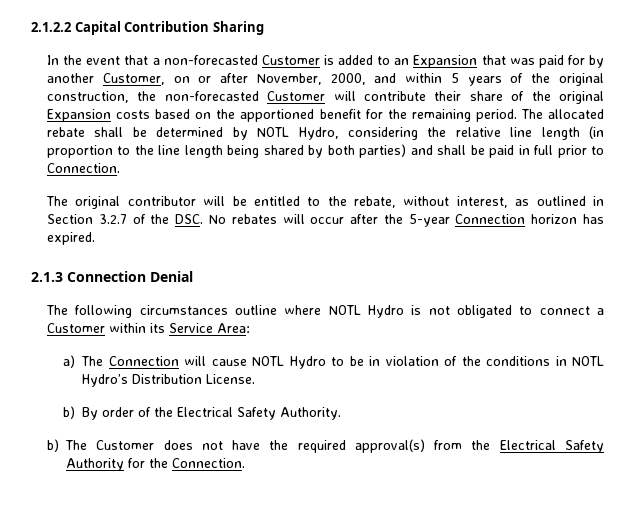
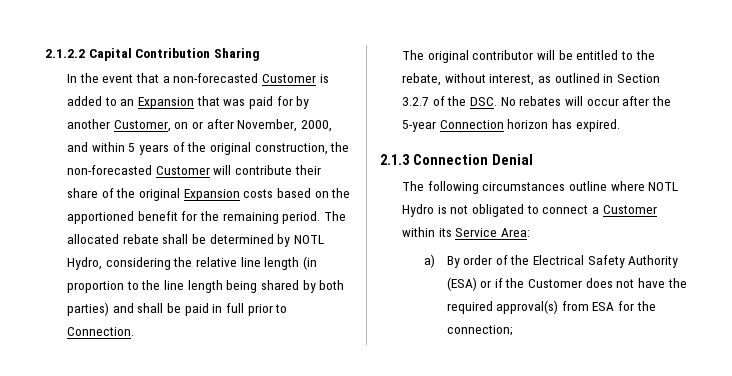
- a) The Connection will cause NOTL Hydro to be in violation of the conditions in NOTL Hydro’s Distribution License.
- b) By order of the Electrical Safety Authority.
- b) The Customer does not have the required approval(s) from the Electrical Safety Authority for the Connection.
+ a) By order of the Electrical Safety Authority (ESA) or if the Customer does not have the required approval(s) from ESA for the connection;

